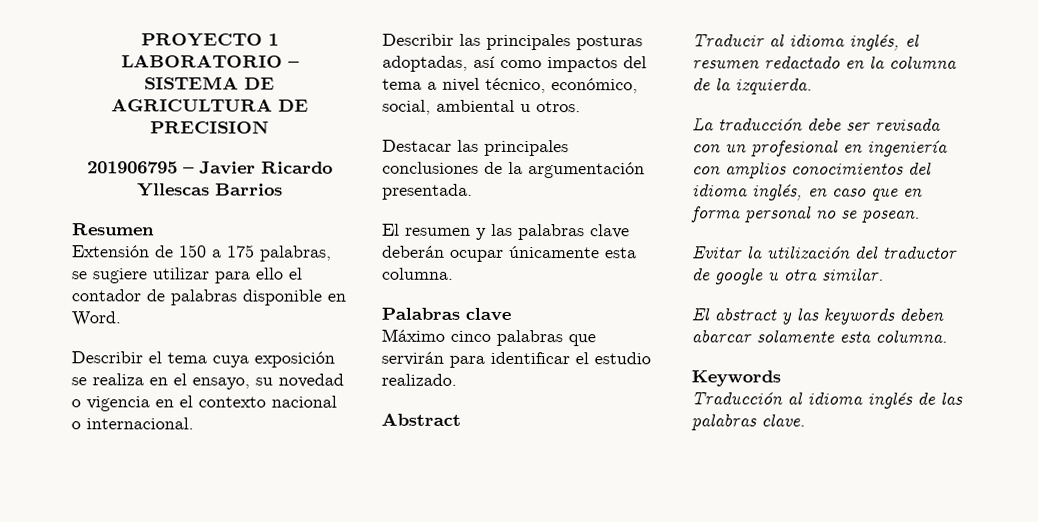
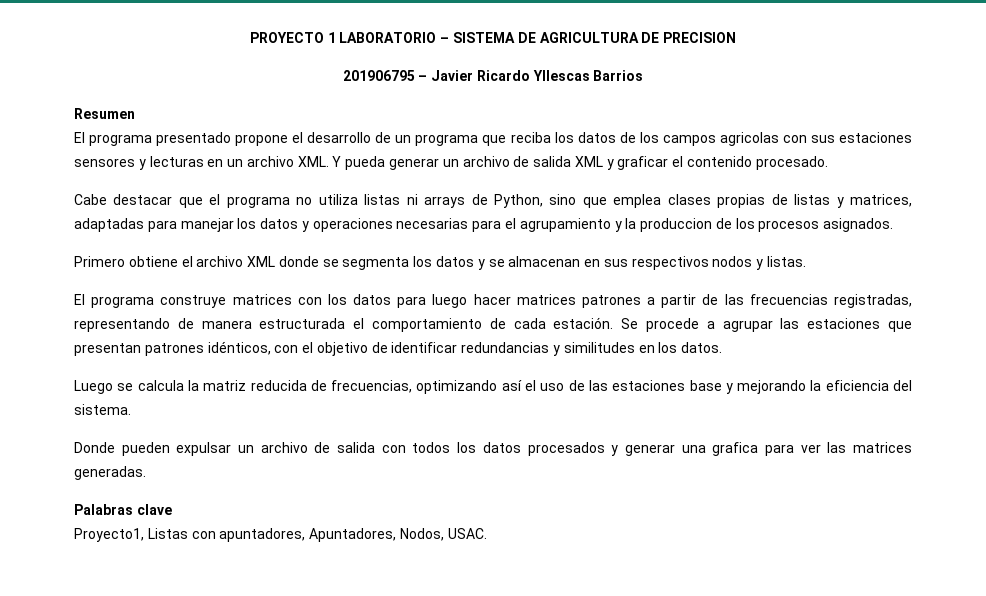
- Extensión de 150 a 175 palabras, se sugiere utilizar para ello el contador de palabras disponible en Word.
- Describir el tema cuya exposición se realiza en el ensayo, su novedad o vigencia en el contexto nacional o internacional.
- Describir las principales posturas adoptadas, así como impactos del tema a nivel técnico, económico, social, ambiental u otros.
- Destacar las principales conclusiones de la argumentación presentada.
- El resumen y las palabras clave deberán ocupar únicamente esta columna.
+ El programa presentado propone el desarrollo de un programa que reciba los datos de los campos agricolas con sus estaciones sensores y lecturas en un archivo XML. Y pueda generar un archivo de salida XML y graficar el contenido procesado.
+ Cabe destacar que el programa no utiliza listas ni arrays de Python, sino que emplea clases propias de listas y matrices, adaptadas para manejar los datos y operaciones necesarias para el agrupamiento y la produccion de los procesos asignados.
+ Primero obtiene el archivo XML donde se segmenta los datos y se almacenan en sus respectivos nodos y listas.
+ El programa construye matrices con los datos para luego hacer matrices patrones a partir de las frecuencias registradas, representando de manera estructurada el comportamiento de cada estación. Se procede a agrupar las estaciones que presentan patrones idénticos, con el objetivo de identificar redundancias y similitudes en los datos.
+ Luego se calcula la matriz reducida de frecuencias, optimizando así el uso de las estaciones base y mejorando la eficiencia del sistema.
+ Donde pueden expulsar un archivo de salida con todos los datos procesados y generar una grafica para ver las matrices generadas.
  Palabras clave
- Máximo cinco palabras que servirán para identificar el estudio realizado.
- Abstract
- Traducir al idioma inglés, el resumen redactado en la columna de la izquierda.
- La traducción debe ser revisada con un profesional en ingeniería con amplios conocimientos del idioma inglés, en caso que en forma personal no se posean.
- Evitar la utilización del traductor de google u otra similar.
- El abstract y las keywords deben abarcar solamente esta columna.
- Keywords
- Traducción al idioma inglés de las palabras clave.
+ Proyecto1, Listas con apuntadores, Apuntadores, Nodos, USAC.

